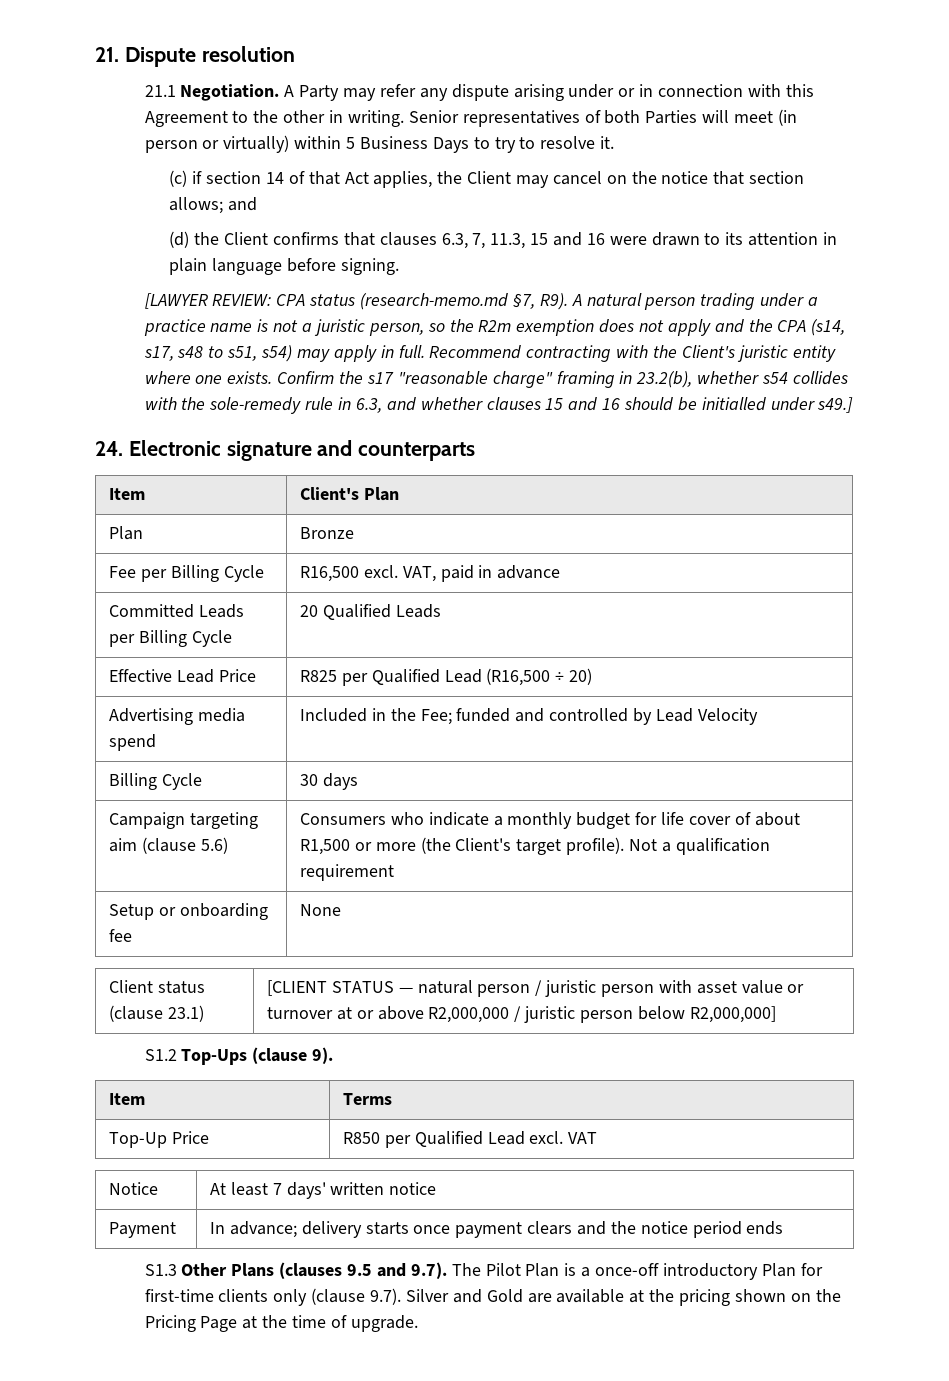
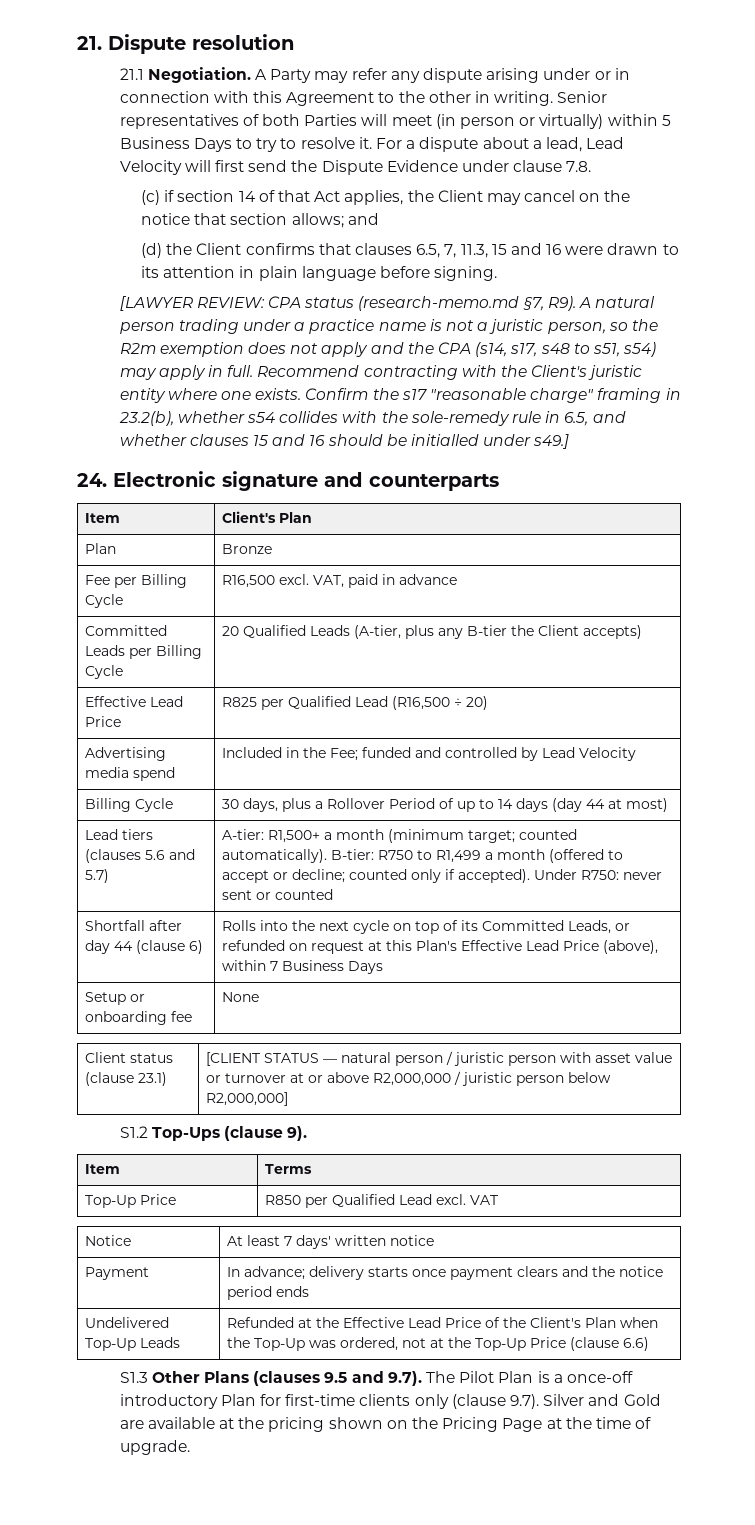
+ For a dispute about a lead, Lead Velocity will first send the Dispute Evidence under clause 7.8.
- (d) the Client confirms that clauses 6.3, 7, 11.3, 15 and 16 were drawn to its attention in plain language before signing.
+ (d) the Client confirms that clauses 6.5, 7, 11.3, 15 and 16 were drawn to its attention in plain language before signing.
- Confirm the s17 "reasonable charge" framing in 23.2(b), whether s54 collides with the sole-remedy rule in 6.3, and whether clauses 15 and 16 should be initialled under s49.]
+ Confirm the s17 "reasonable charge" framing in 23.2(b), whether s54 collides with the sole-remedy rule in 6.5, and whether clauses 15 and 16 should be initialled under s49.]
- Committed Leads per Billing Cycle | 20 Qualified Leads
+ Committed Leads per Billing Cycle | 20 Qualified Leads (A-tier, plus any B-tier the Client accepts)
- Billing Cycle | 30 days
- Campaign targeting aim (clause 5.6) | Consumers who indicate a monthly budget for life cover of about R1,500 or more (the Client's target profile). Not a qualification requirement
+ Billing Cycle | 30 days, plus a Rollover Period of up to 14 days (day 44 at most)
+ Lead tiers (clauses 5.6 and 5.7) | A-tier: R1,500+ a month (minimum target; counted automatically). B-tier: R750 to R1,499 a month (offered to accept or decline; counted only if accepted). Under R750: never sent or counted
+ Shortfall after day 44 (clause 6) | Rolls into the next cycle on top of its Committed Leads, or refunded on request at this Plan's Effective Lead Price (above), within 7 Business Days
+ Undelivered Top-Up Leads | Refunded at the Effective Lead Price of the Client's Plan when the Top-Up was ordered, not at the Top-Up Price (clause 6.6)

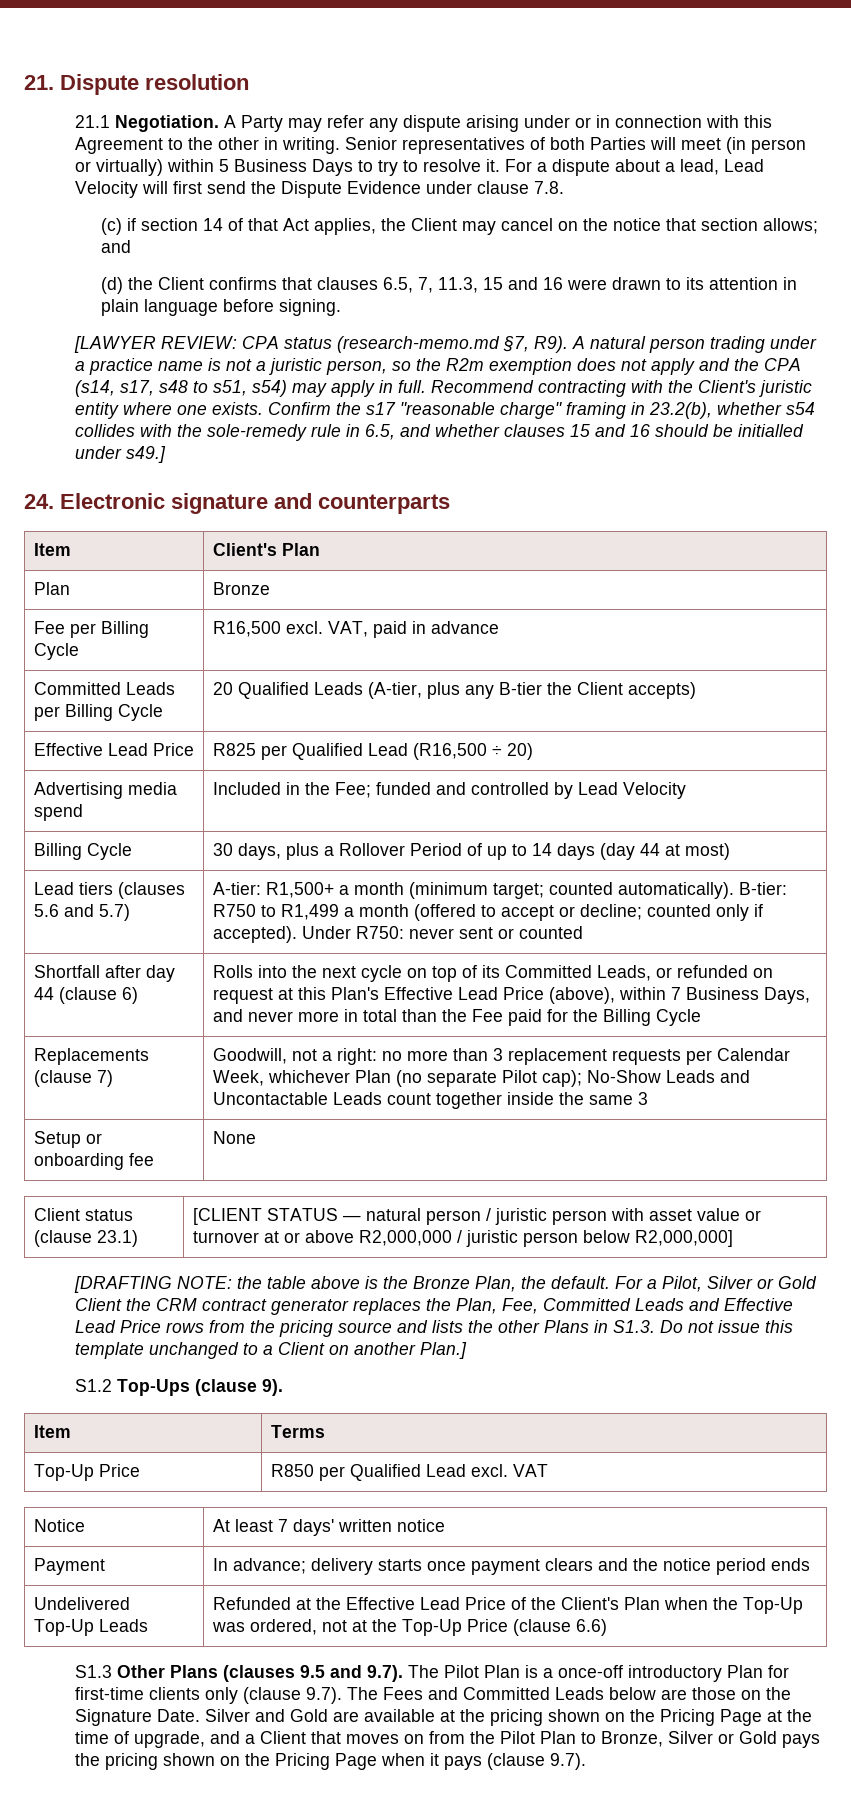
- Rolls into the next cycle on top of its Committed Leads, or refunded on request at this Plan's Effective Lead Price (above), within 7 Business Days
+ Rolls into the next cycle on top of its Committed Leads, or refunded on request at this Plan's Effective Lead Price (above), within 7 Business Days, and never more in total than the Fee paid for the Billing Cycle
+ Replacements (clause 7) | Goodwill, not a right: no more than 3 replacement requests per Calendar Week, whichever Plan (no separate Pilot cap); No-Show Leads and Uncontactable Leads count together inside the same 3
+ [DRAFTING NOTE: the table above is the Bronze Plan, the default. For a Pilot, Silver or Gold Client the CRM contract generator replaces the Plan, Fee, Committed Leads and Effective Lead Price rows from the pricing source and lists the other Plans in S1.3. Do not issue this template unchanged to a Client on another Plan.]
- S1.3 Other Plans (clauses 9.5 and 9.7). The Pilot Plan is a once-off introductory Plan for first-time clients only (clause 9.7). Silver and Gold are available at the pricing shown on the Pricing Page at the time of upgrade.
+ S1.3 Other Plans (clauses 9.5 and 9.7). The Pilot Plan is a once-off introductory Plan for first-time clients only (clause 9.7). The Fees and Committed Leads below are those on the Signature Date. Silver and Gold are available at the pricing shown on the Pricing Page at the time of upgrade, and a Client that moves on from the Pilot Plan to Bronze, Silver or Gold pays the pricing shown on the Pricing Page when it pays (clause 9.7).

